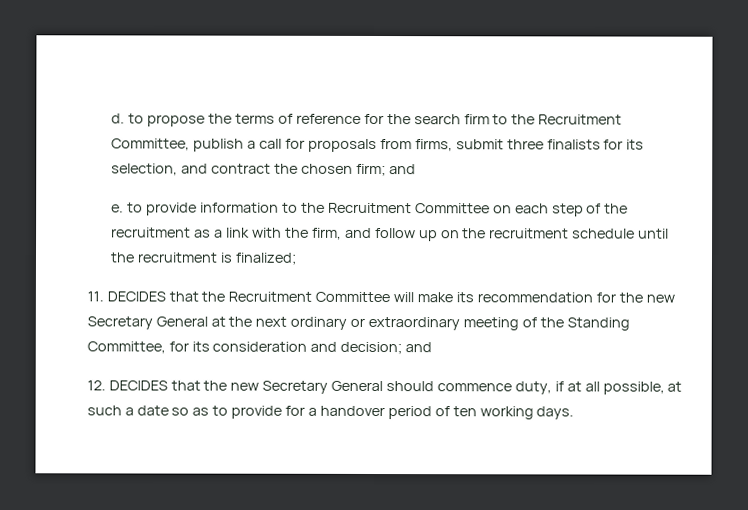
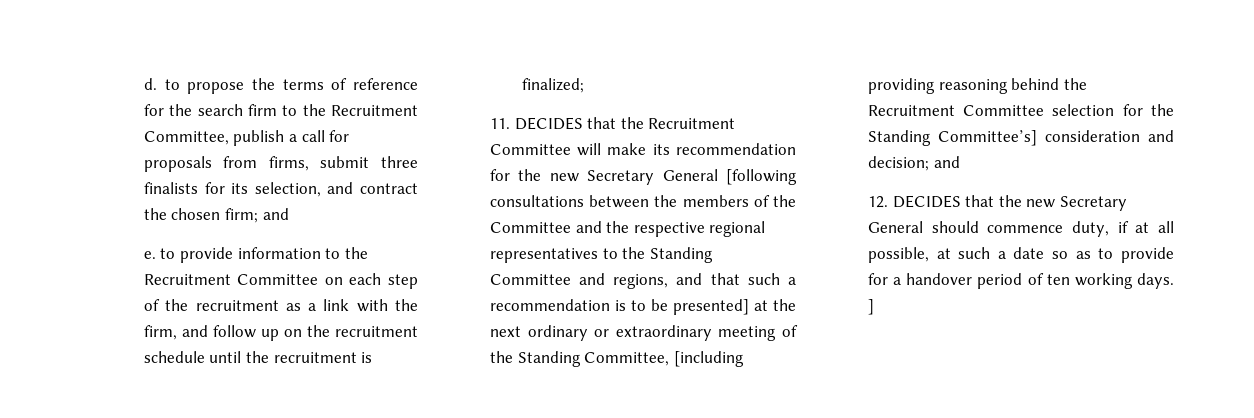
- 11. DECIDES that the Recruitment Committee will make its recommendation for the new Secretary General at the next ordinary or extraordinary meeting of the Standing Committee, for its consideration and decision; and
+ 11. DECIDES that the Recruitment Committee will make its recommendation for the new Secretary General [following consultations between the members of the Committee and the respective regional representatives to the Standing Committee and regions, and that such a recommendation is to be presented] at the next ordinary or extraordinary meeting of the Standing Committee, [including providing reasoning behind the Recruitment Committee selection for the Standing Committee’s] consideration and decision; and
- 12. DECIDES that the new Secretary General should commence duty, if at all possible, at such a date so as to provide for a handover period of ten working days.
+ 12. DECIDES that the new Secretary General should commence duty, if at all possible, at such a date so as to provide for a handover period of ten working days. ]

